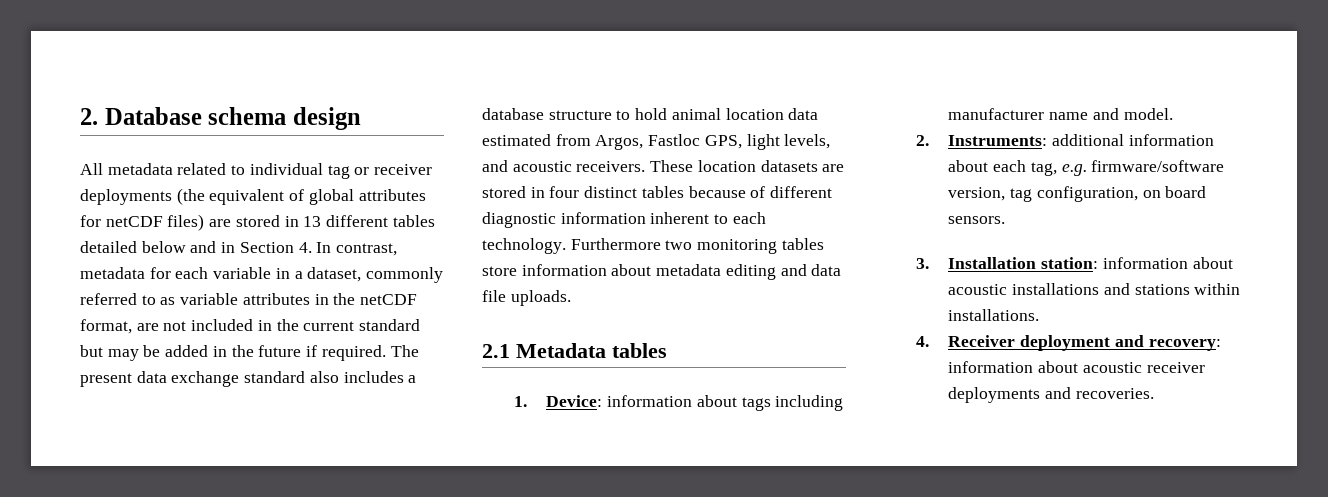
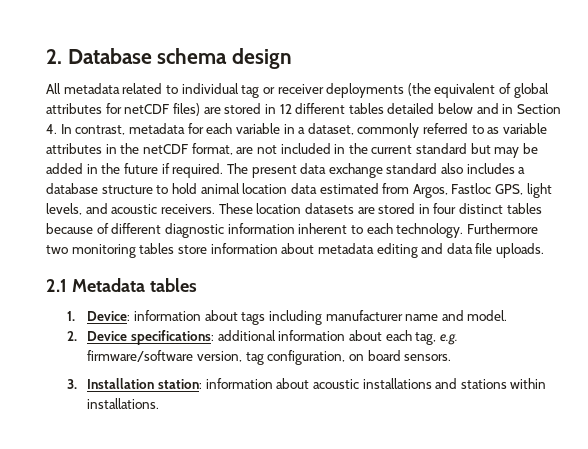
- All metadata related to individual tag or receiver deployments (the equivalent of global attributes for netCDF files) are stored in 13 different tables detailed below and in Section 4. In contrast, metadata for each variable in a dataset, commonly referred to as variable attributes in the netCDF format, are not included in the current standard but may be added in the future if required.
+ All metadata related to individual tag or receiver deployments (the equivalent of global attributes for netCDF files) are stored in 12 different tables detailed below and in Section 4. In contrast, metadata for each variable in a dataset, commonly referred to as variable attributes in the netCDF format, are not included in the current standard but may be added in the future if required.
- 2. Instruments: additional information about each tag, e.g. firmware/software version, tag configuration, on board sensors.
+ 2. Device specifications: additional information about each tag, e.g. firmware/software version, tag configuration, on board sensors.
- 4. Receiver deployment and recovery: information about acoustic receiver deployments and recoveries.

